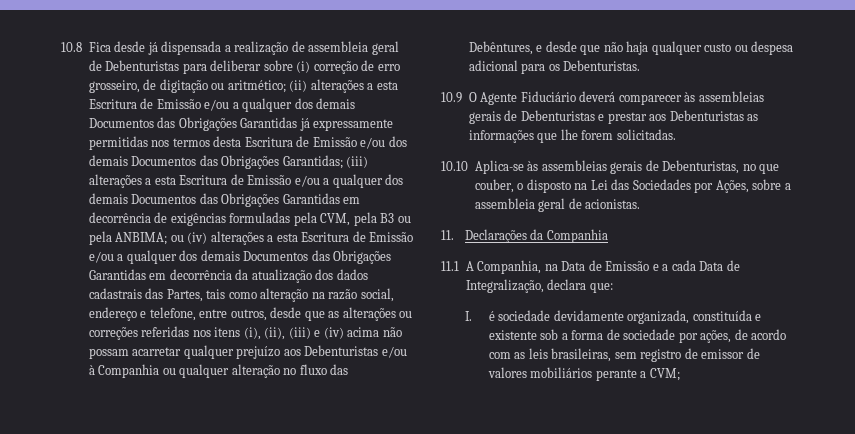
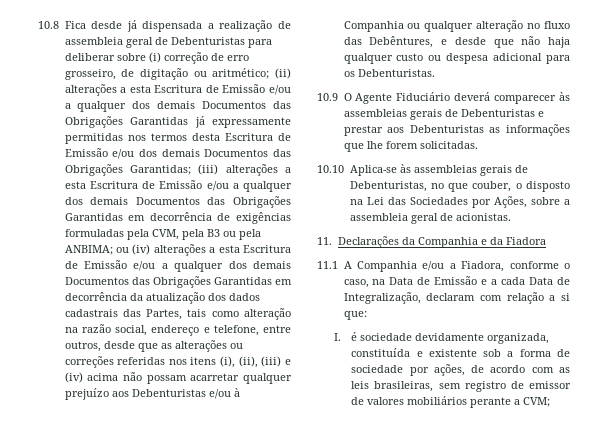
- 11. Declarações da Companhia
+ 11. Declarações da Companhia e da Fiadora
- 11.1 A Companhia, na Data de Emissão e a cada Data de Integralização, declara que:
+ 11.1 A Companhia e/ou a Fiadora, conforme o caso, na Data de Emissão e a cada Data de Integralização, declaram com relação a si que:

